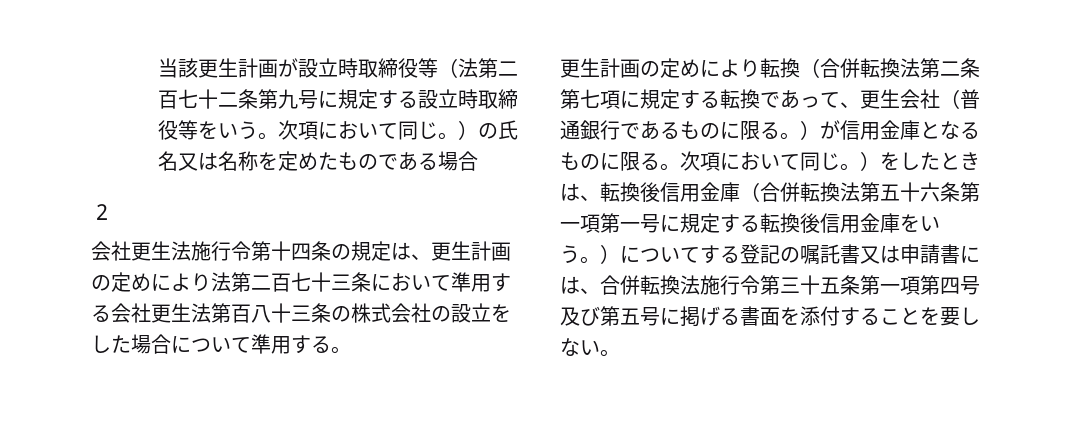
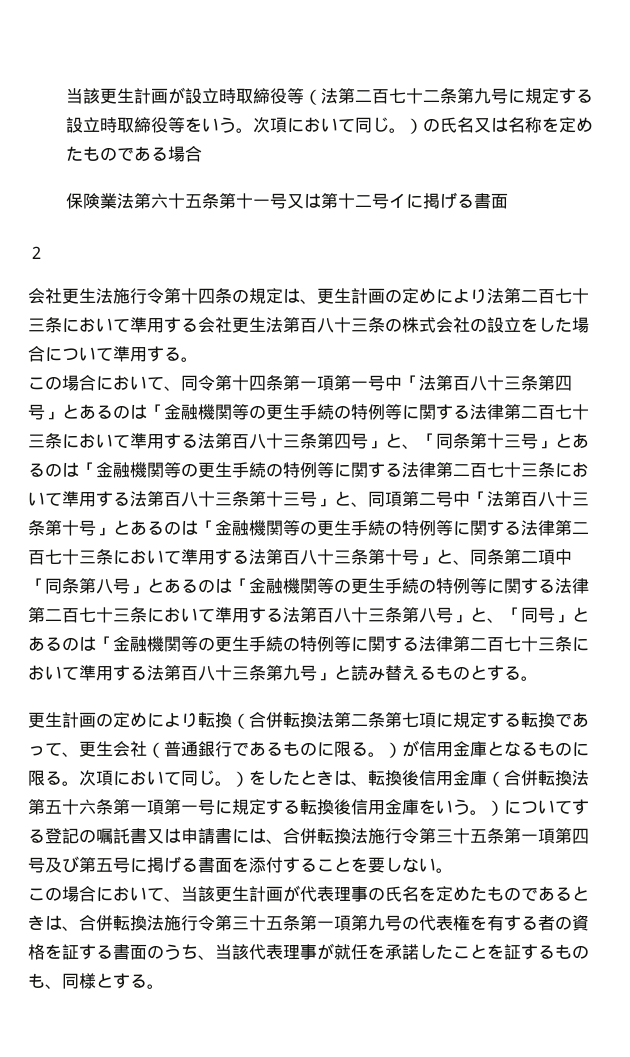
+ 保険業法第六十五条第十一号又は第十二号イに掲げる書面
+ この場合において、同令第十四条第一項第一号中「法第百八十三条第四号」とあるのは「金融機関等の更生手続の特例等に関する法律第二百七十三条において準用する法第百八十三条第四号」と、「同条第十三号」とあるのは「金融機関等の更生手続の特例等に関する法律第二百七十三条において準用する法第百八十三条第十三号」と、同項第二号中「法第百八十三条第十号」とあるのは「金融機関等の更生手続の特例等に関する法律第二百七十三条において準用する法第百八十三条第十号」と、同条第二項中「同条第八号」とあるのは「金融機関等の更生手続の特例等に関する法律第二百七十三条において準用する法第百八十三条第八号」と、「同号」とあるのは「金融機関等の更生手続の特例等に関する法律第二百七十三条において準用する法第百八十三条第九号」と読み替えるものとする。
+ この場合において、当該更生計画が代表理事の氏名を定めたものであるときは、合併転換法施行令第三十五条第一項第九号の代表権を有する者の資格を証する書面のうち、当該代表理事が就任を承諾したことを証するものも、同様とする。

